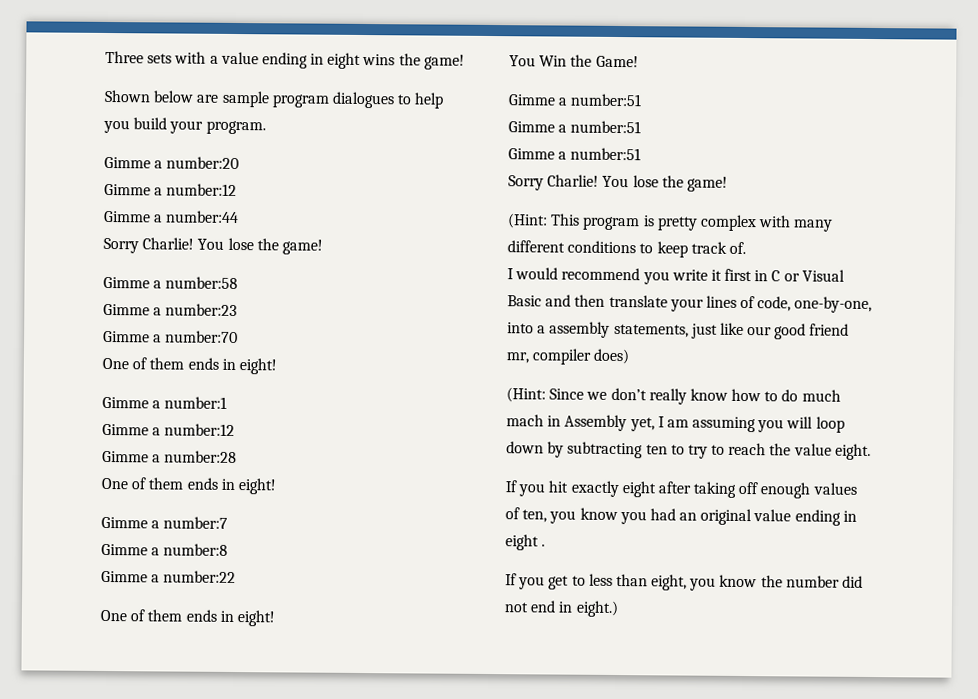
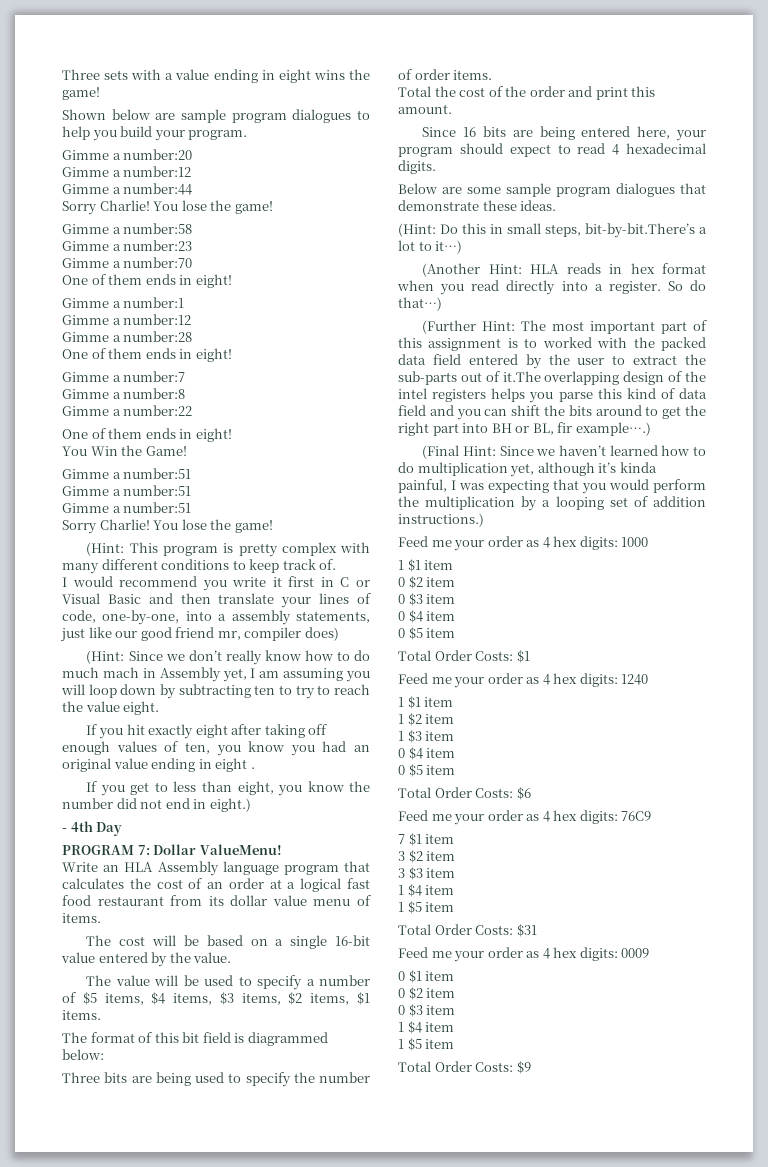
+ - 4th Day
+ PROGRAM 7: Dollar ValueMenu!
+ Write an HLA Assembly language program that calculates the cost of an order at a logical fast food restaurant from its dollar value menu of items.
+ The cost will be based on a single 16-bit value entered by the value.
+ The value will be used to specify a number of $5 items, $4 items, $3 items, $2 items, $1 items.
+ The format of this bit field is diagrammed below:
+ Three bits are being used to specify the number of order items.
+ Total the cost of the order and print this amount.
+ Since 16 bits are being entered here, your program should expect to read 4 hexadecimal digits.
+ Below are some sample program dialogues that demonstrate these ideas.
+ (Hint: Do this in small steps, bit-by-bit.There’s a lot to it…)
+ (Another Hint: HLA reads in hex format when you read directly into a register. So do that…)
+ (Further Hint: The most important part of this assignment is to worked with the packed data field entered by the user to extract the sub-parts out of it.The overlapping design of the intel registers helps you parse this kind of data field and you can shift the bits around to get the right part into BH or BL, fir example….)
+ (Final Hint: Since we haven’t learned how to do multiplication yet, although it’s kinda painful, I was expecting that you would perform the multiplication by a looping set of addition instructions.)
+ Feed me your order as 4 hex digits: 1000
+ 1 $1 item
+ 0 $2 item
+ 0 $3 item
+ 0 $4 item
+ 0 $5 item
+ Total Order Costs: $1
+ Feed me your order as 4 hex digits: 1240
+ 1 $1 item
+ 1 $2 item
+ 1 $3 item
+ 0 $4 item
+ 0 $5 item
+ Total Order Costs: $6
+ Feed me your order as 4 hex digits: 76C9
+ 7 $1 item
+ 3 $2 item
+ 3 $3 item
+ 1 $4 item
+ 1 $5 item
+ Total Order Costs: $31
+ Feed me your order as 4 hex digits: 0009
+ 0 $1 item
+ 0 $2 item
+ 0 $3 item
+ 1 $4 item
+ 1 $5 item
+ Total Order Costs: $9

